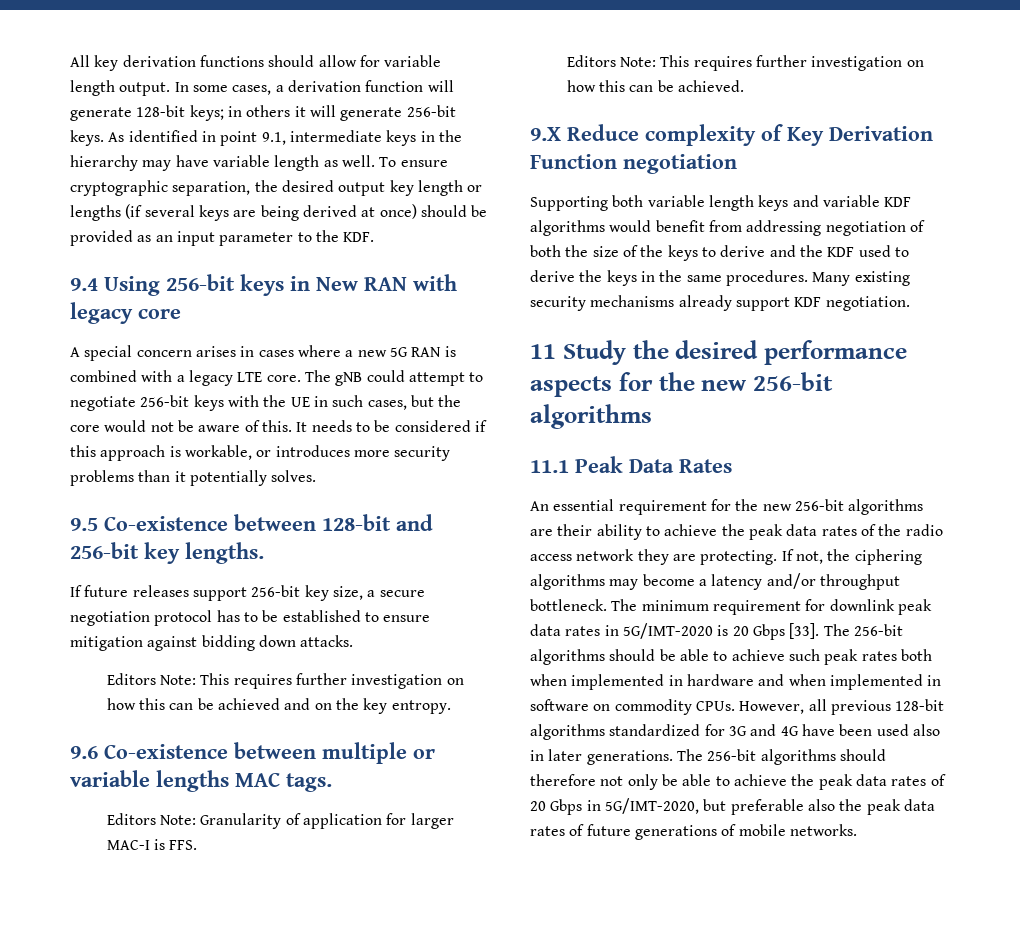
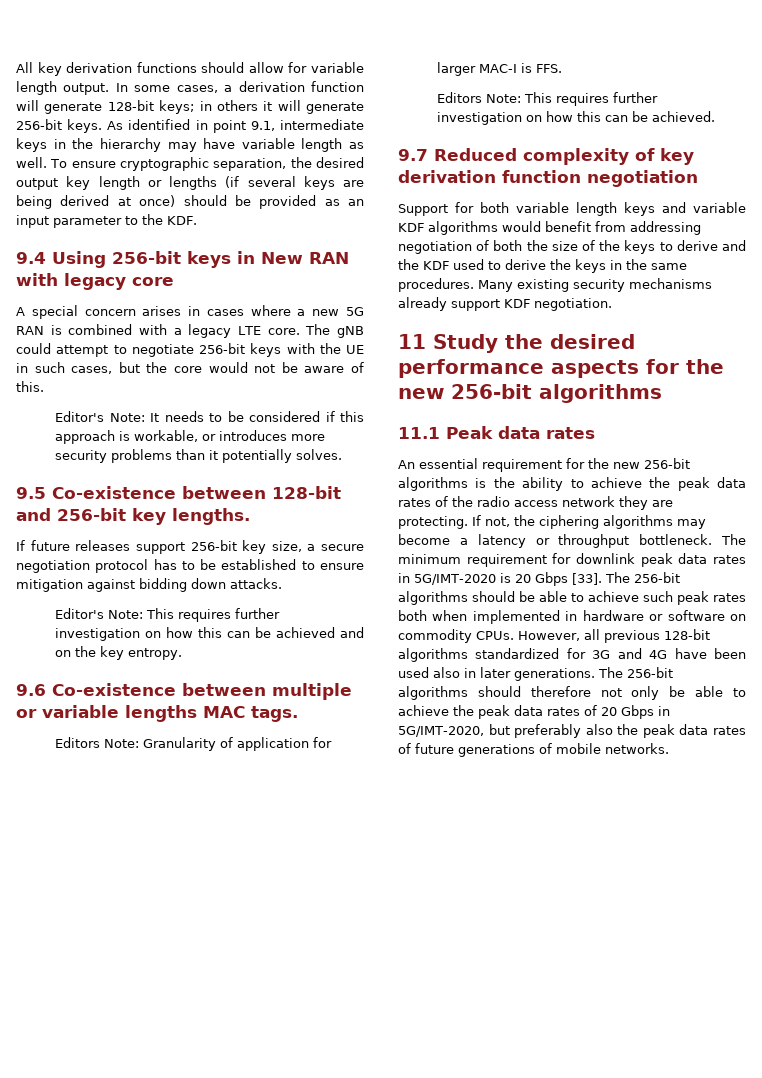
- The gNB could attempt to negotiate 256-bit keys with the UE in such cases, but the core would not be aware of this. It needs to be considered if this approach is workable, or introduces more security problems than it potentially solves.
+ The gNB could attempt to negotiate 256-bit keys with the UE in such cases, but the core would not be aware of this.
+ Editor's Note: It needs to be considered if this approach is workable, or introduces more security problems than it potentially solves.
- Editors Note: This requires further investigation on how this can be achieved and on the key entropy.
+ Editor's Note: This requires further investigation on how this can be achieved and on the key entropy.
- 9.X Reduce complexity of Key Derivation Function negotiation
+ 9.7 Reduced complexity of key derivation function negotiation
- Supporting both variable length keys and variable KDF algorithms would benefit from addressing negotiation of both the size of the keys to derive and the KDF used to derive the keys in the same procedures.
+ Support for both variable length keys and variable KDF algorithms would benefit from addressing negotiation of both the size of the keys to derive and the KDF used to derive the keys in the same procedures.
- 11.1 Peak Data Rates
+ 11.1 Peak data rates
- An essential requirement for the new 256-bit algorithms are their ability to achieve the peak data rates of the radio access network they are protecting.
+ An essential requirement for the new 256-bit algorithms is the ability to achieve the peak data rates of the radio access network they are protecting.
- If not, the ciphering algorithms may become a latency and/or throughput bottleneck.
+ If not, the ciphering algorithms may become a latency or throughput bottleneck.
- The 256-bit algorithms should be able to achieve such peak rates both when implemented in hardware and when implemented in software on commodity CPUs.
+ The 256-bit algorithms should be able to achieve such peak rates both when implemented in hardware or software on commodity CPUs.
- The 256-bit algorithms should therefore not only be able to achieve the peak data rates of 20 Gbps in 5G/IMT-2020, but preferable also the peak data rates of future generations of mobile networks.
+ The 256-bit algorithms should therefore not only be able to achieve the peak data rates of 20 Gbps in 5G/IMT-2020, but preferably also the peak data rates of future generations of mobile networks.

